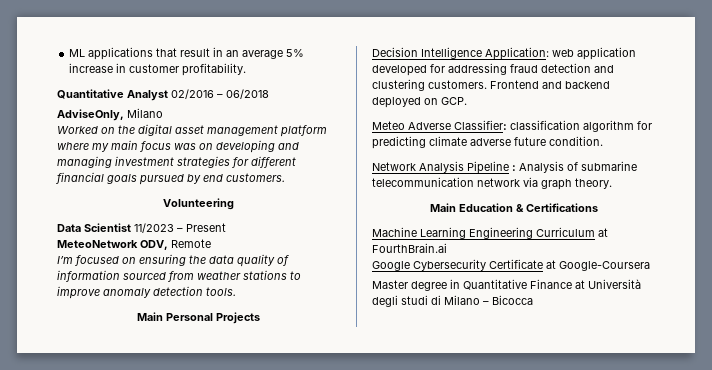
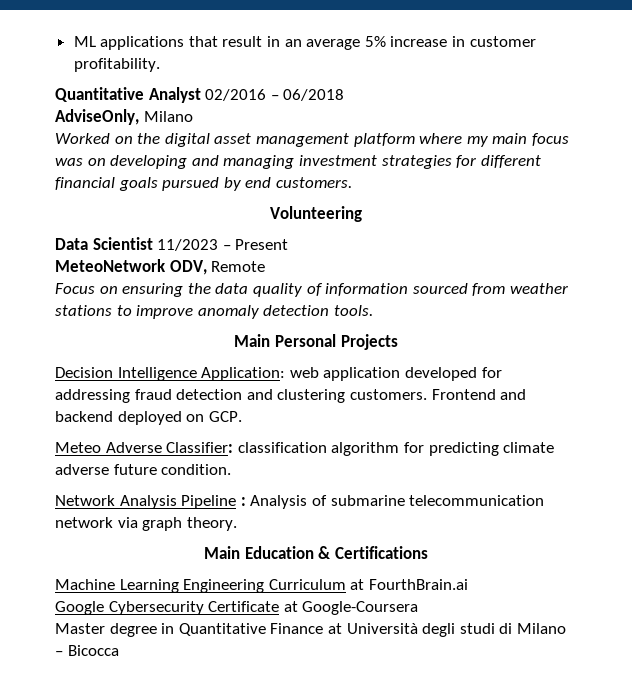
- I’m focused on ensuring the data quality of information sourced from weather stations to improve anomaly detection tools.
+ Focus on ensuring the data quality of information sourced from weather stations to improve anomaly detection tools.

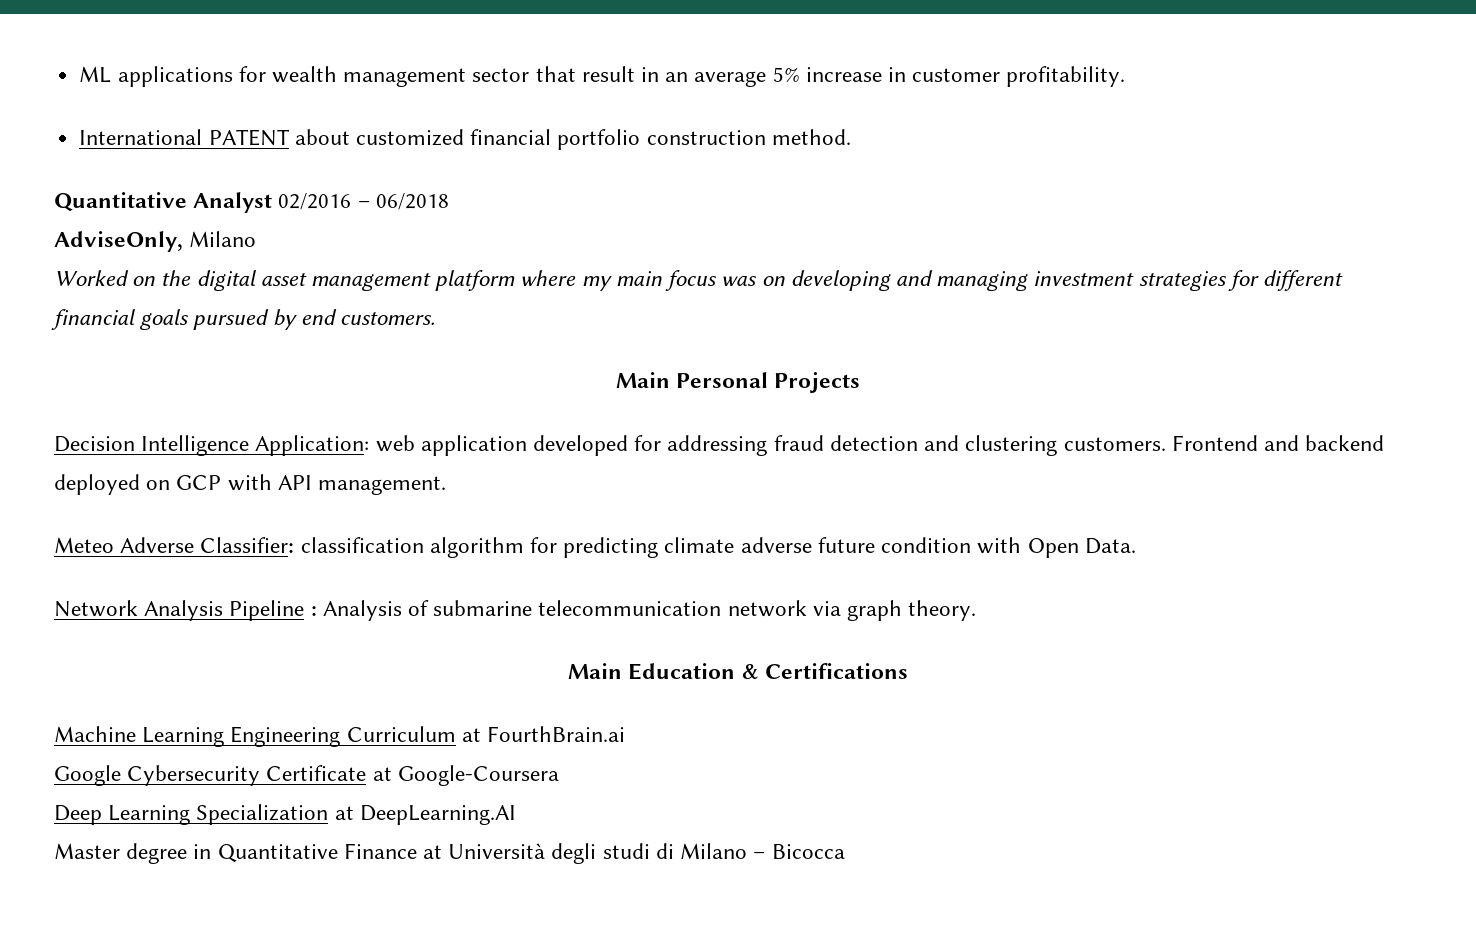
- ML applications that result in an average 5% increase in customer profitability.
+ ML applications for wealth management sector that result in an average 5% increase in customer profitability.
+ International PATENT about customized financial portfolio construction method.
- Volunteering
- Data Scientist 11/2023 – Present
- MeteoNetwork ODV, Remote
- Focus on ensuring the data quality of information sourced from weather stations to improve anomaly detection tools.
- Frontend and backend deployed on GCP.
+ Frontend and backend deployed on GCP with API management.
- Meteo Adverse Classifier: classification algorithm for predicting climate adverse future condition.
+ Meteo Adverse Classifier: classification algorithm for predicting climate adverse future condition with Open Data.
+ Deep Learning Specialization at DeepLearning.AI

